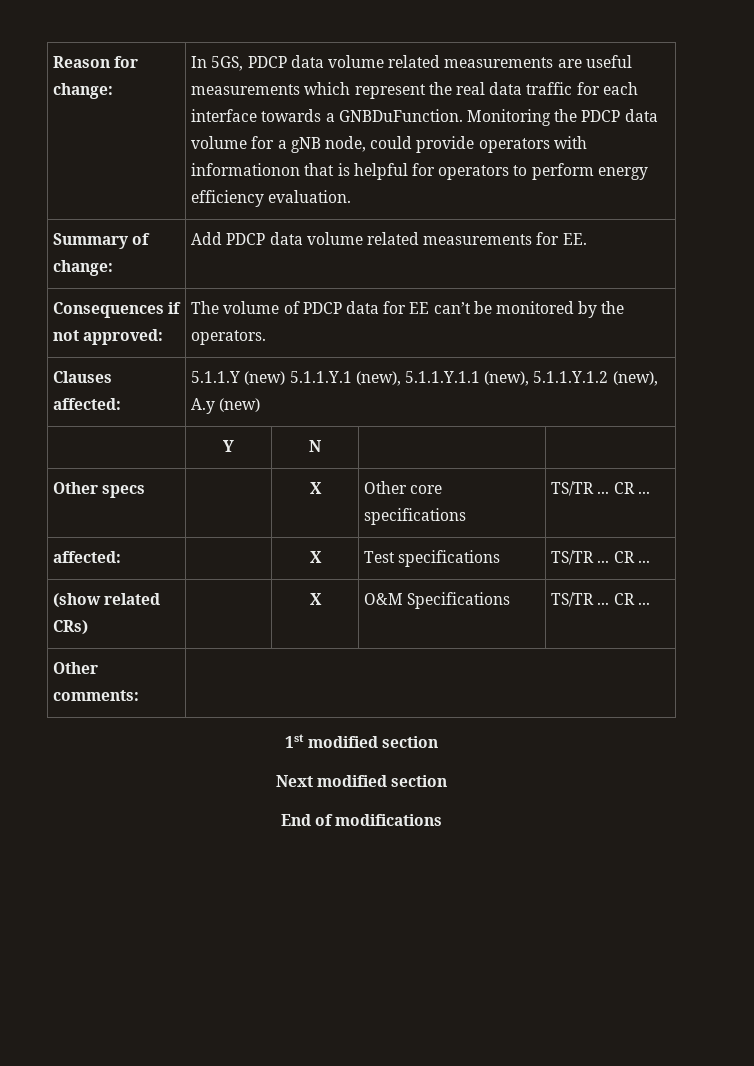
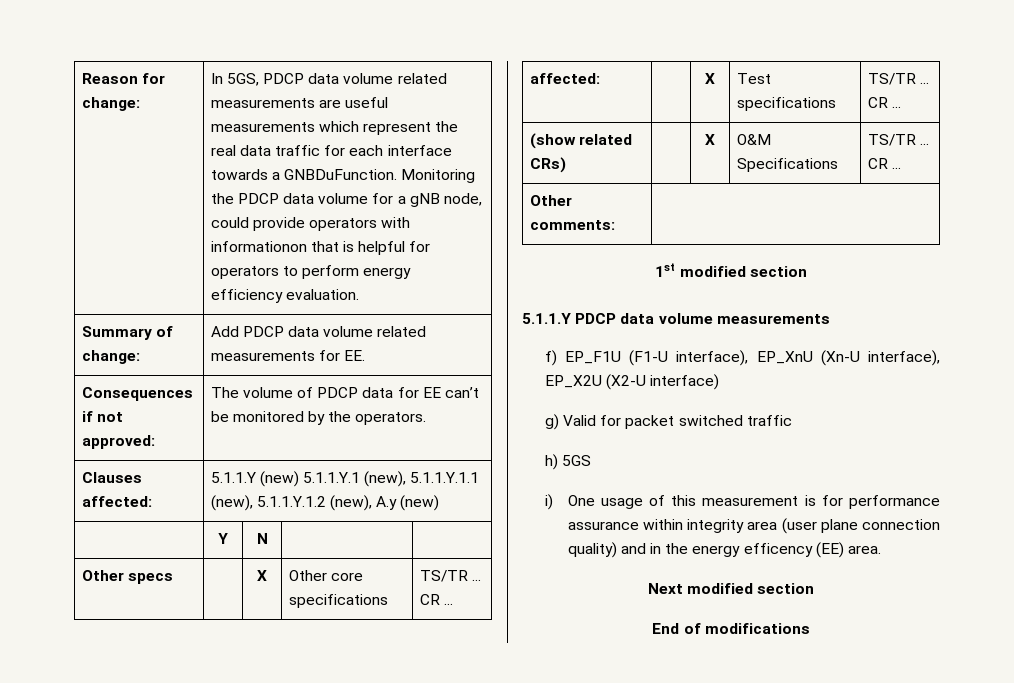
+ 5.1.1.Y PDCP data volume measurements
+ f) EP_F1U (F1-U interface), EP_XnU (Xn-U interface), EP_X2U (X2-U interface)
+ g) Valid for packet switched traffic
+ h) 5GS
+ i) One usage of this measurement is for performance assurance within integrity area (user plane connection quality) and in the energy efficency (EE) area.

